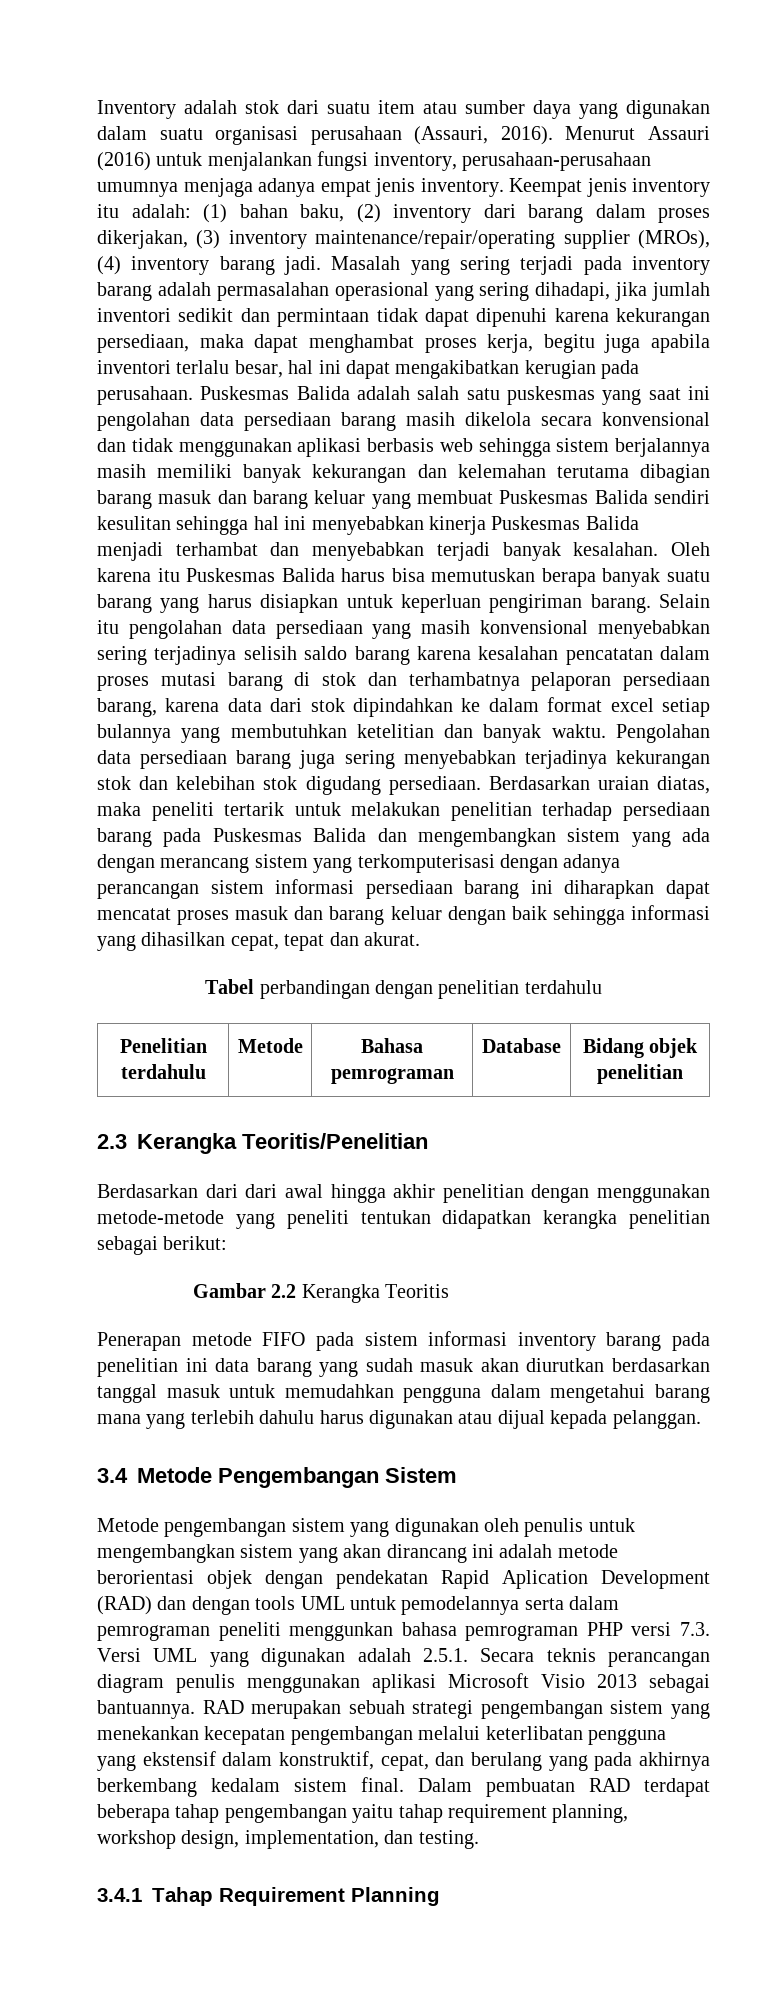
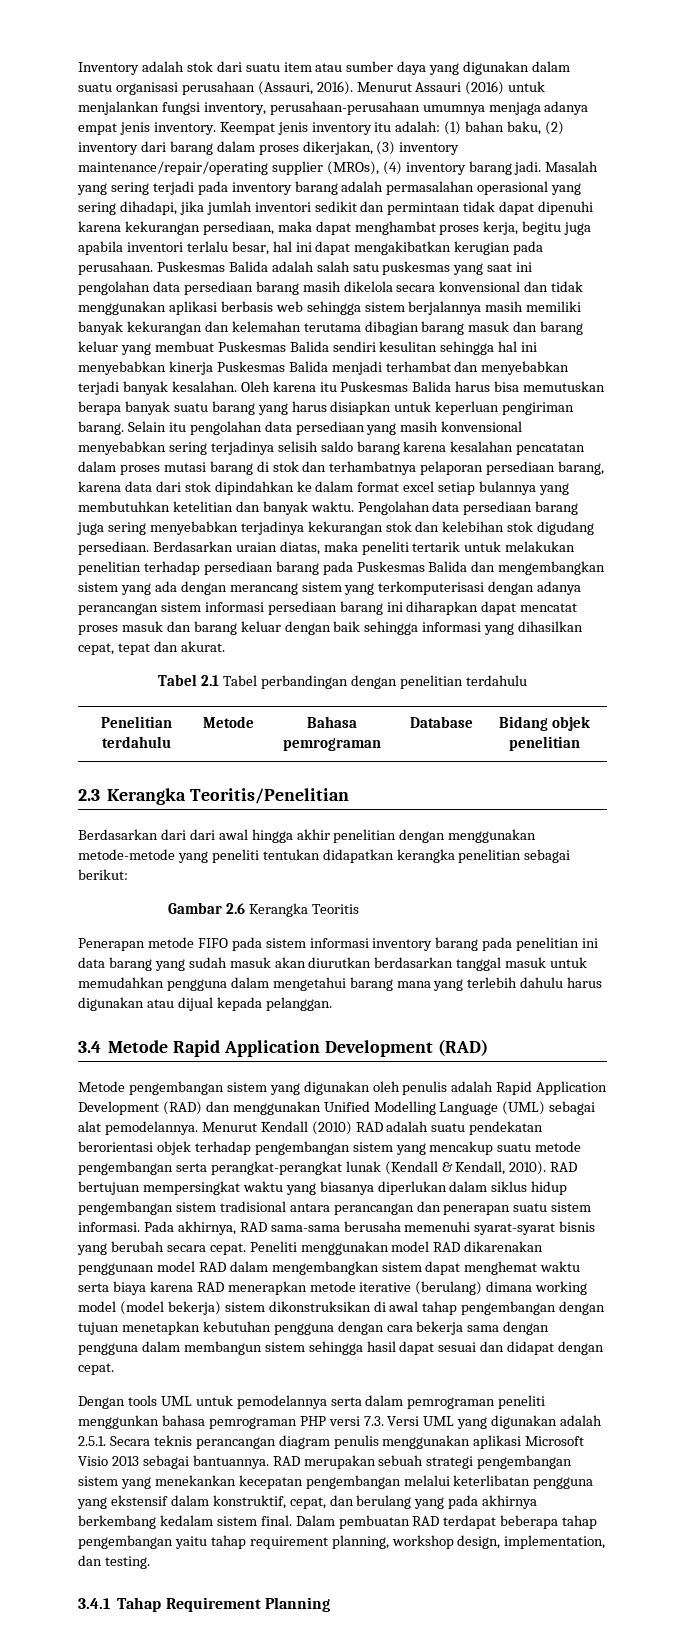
- Tabel perbandingan dengan penelitian terdahulu
+ Tabel 2.1 Tabel perbandingan dengan penelitian terdahulu
- Gambar 2.2 Kerangka Teoritis
+ Gambar 2.6 Kerangka Teoritis
- 3.4 Metode Pengembangan Sistem
+ 3.4 Metode Rapid Application Development (RAD)
- Metode pengembangan sistem yang digunakan oleh penulis untuk mengembangkan sistem yang akan dirancang ini adalah metode berorientasi objek dengan pendekatan Rapid Aplication Development (RAD) dan dengan tools UML untuk pemodelannya serta dalam pemrograman peneliti menggunkan bahasa pemrograman PHP versi 7.3. Versi UML yang digunakan adalah 2.5.1. Secara teknis perancangan diagram penulis menggunakan aplikasi Microsoft Visio 2013 sebagai bantuannya.
+ Metode pengembangan sistem yang digunakan oleh penulis adalah Rapid Application Development (RAD) dan menggunakan Unified Modelling Language (UML) sebagai alat pemodelannya. Menurut Kendall (2010) RAD adalah suatu pendekatan berorientasi objek terhadap pengembangan sistem yang mencakup suatu metode pengembangan serta perangkat-perangkat lunak (Kendall & Kendall, 2010). RAD bertujuan mempersingkat waktu yang biasanya diperlukan dalam siklus hidup pengembangan sistem tradisional antara perancangan dan penerapan suatu sistem informasi. Pada akhirnya, RAD sama-sama berusaha memenuhi syarat-syarat bisnis yang berubah secara cepat. Peneliti menggunakan model RAD dikarenakan penggunaan model RAD dalam mengembangkan sistem dapat menghemat waktu serta biaya karena RAD menerapkan metode iterative (berulang) dimana working model (model bekerja) sistem dikonstruksikan di awal tahap pengembangan dengan tujuan menetapkan kebutuhan pengguna dengan cara bekerja sama dengan pengguna dalam membangun sistem sehingga hasil dapat sesuai dan didapat dengan cepat.
+ Dengan tools UML untuk pemodelannya serta dalam pemrograman peneliti menggunkan bahasa pemrograman PHP versi 7.3. Versi UML yang digunakan adalah 2.5.1. Secara teknis perancangan diagram penulis menggunakan aplikasi Microsoft Visio 2013 sebagai bantuannya.

